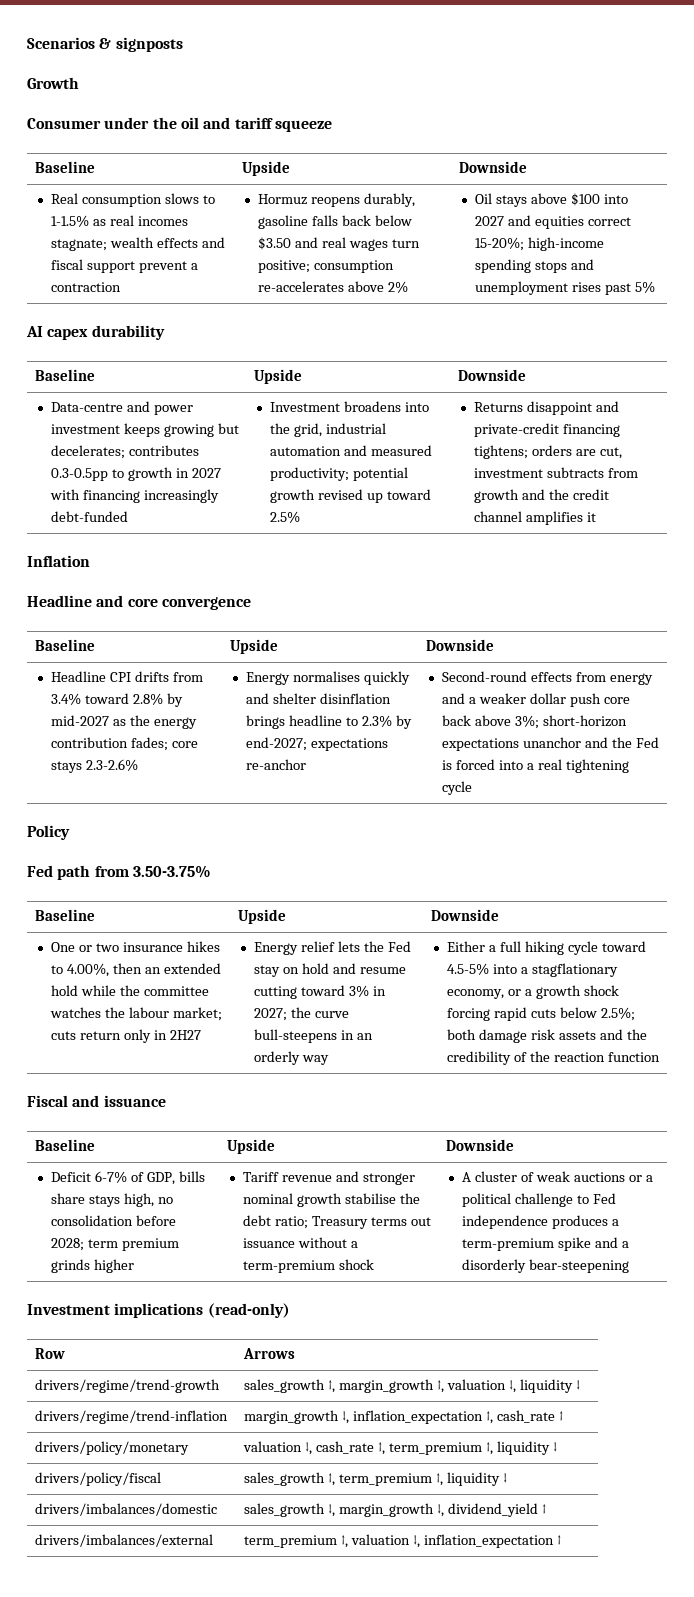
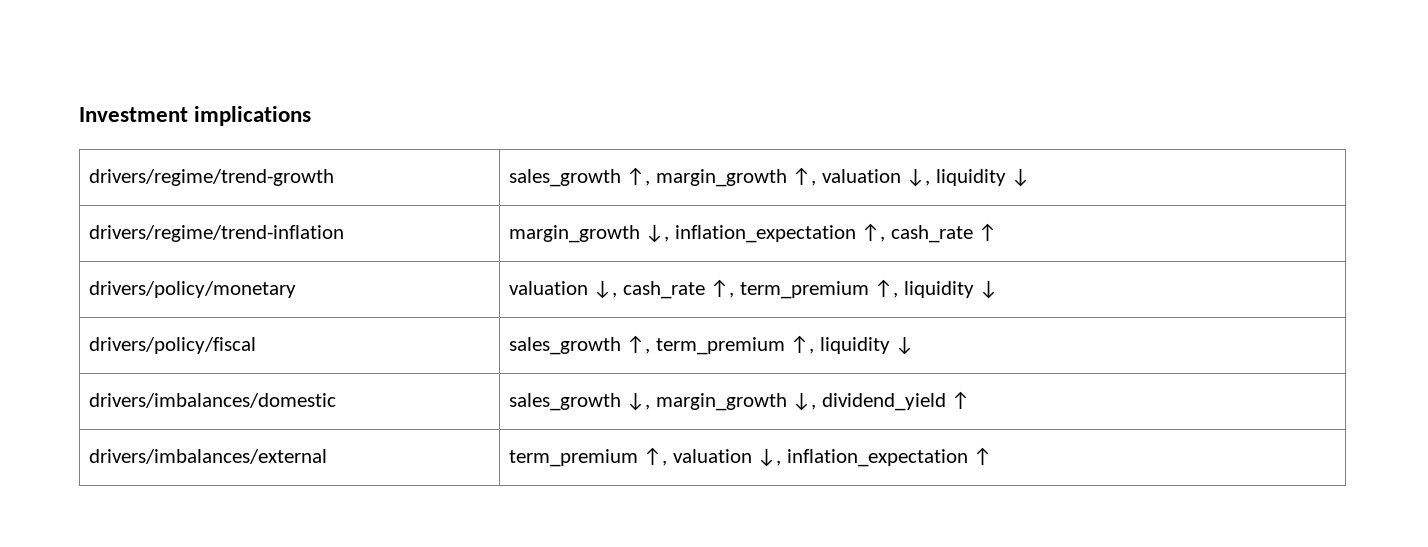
- Scenarios & signposts
- Growth
- Consumer under the oil and tariff squeeze
- Baseline | Upside | Downside
- Real consumption slows to 1-1.5% as real incomes stagnate; wealth effects and fiscal support prevent a contraction | Hormuz reopens durably, gasoline falls back below $3.50 and real wages turn positive; consumption re-accelerates above 2% | Oil stays above $100 into 2027 and equities correct 15-20%; high-income spending stops and unemployment rises past 5%
- AI capex durability
- Baseline | Upside | Downside
- Data-centre and power investment keeps growing but decelerates; contributes 0.3-0.5pp to growth in 2027 with financing increasingly debt-funded | Investment broadens into the grid, industrial automation and measured productivity; potential growth revised up toward 2.5% | Returns disappoint and private-credit financing tightens; orders are cut, investment subtracts from growth and the credit channel amplifies it
- Inflation
- Headline and core convergence
- Baseline | Upside | Downside
- Headline CPI drifts from 3.4% toward 2.8% by mid-2027 as the energy contribution fades; core stays 2.3-2.6% | Energy normalises quickly and shelter disinflation brings headline to 2.3% by end-2027; expectations re-anchor | Second-round effects from energy and a weaker dollar push core back above 3%; short-horizon expectations unanchor and the Fed is forced into a real tightening cycle
- Policy
- Fed path from 3.50-3.75%
- Baseline | Upside | Downside
- One or two insurance hikes to 4.00%, then an extended hold while the committee watches the labour market; cuts return only in 2H27 | Energy relief lets the Fed stay on hold and resume cutting toward 3% in 2027; the curve bull-steepens in an orderly way | Either a full hiking cycle toward 4.5-5% into a stagflationary economy, or a growth shock forcing rapid cuts below 2.5%; both damage risk assets and the credibility of the reaction function
- Fiscal and issuance
- Baseline | Upside | Downside
- Deficit 6-7% of GDP, bills share stays high, no consolidation before 2028; term premium grinds higher | Tariff revenue and stronger nominal growth stabilise the debt ratio; Treasury terms out issuance without a term-premium shock | A cluster of weak auctions or a political challenge to Fed independence produces a term-premium spike and a disorderly bear-steepening
- Investment implications (read-only)
- Row | Arrows
+ Investment implications

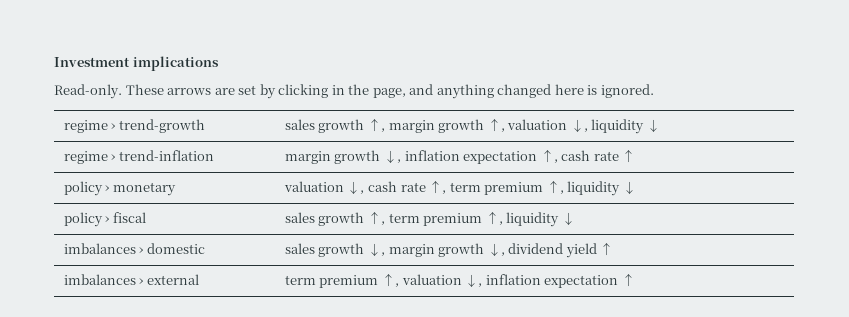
- drivers/regime/trend-growth | sales_growth ↑, margin_growth ↑, valuation ↓, liquidity ↓
+ Read-only. These arrows are set by clicking in the page, and anything changed here is ignored.
+ regime › trend-growth | sales growth ↑, margin growth ↑, valuation ↓, liquidity ↓
- drivers/regime/trend-inflation | margin_growth ↓, inflation_expectation ↑, cash_rate ↑
- drivers/policy/monetary | valuation ↓, cash_rate ↑, term_premium ↑, liquidity ↓
- drivers/policy/fiscal | sales_growth ↑, term_premium ↑, liquidity ↓
- drivers/imbalances/domestic | sales_growth ↓, margin_growth ↓, dividend_yield ↑
- drivers/imbalances/external | term_premium ↑, valuation ↓, inflation_expectation ↑
+ regime › trend-inflation | margin growth ↓, inflation expectation ↑, cash rate ↑
+ policy › monetary | valuation ↓, cash rate ↑, term premium ↑, liquidity ↓
+ policy › fiscal | sales growth ↑, term premium ↑, liquidity ↓
+ imbalances › domestic | sales growth ↓, margin growth ↓, dividend yield ↑
+ imbalances › external | term premium ↑, valuation ↓, inflation expectation ↑

